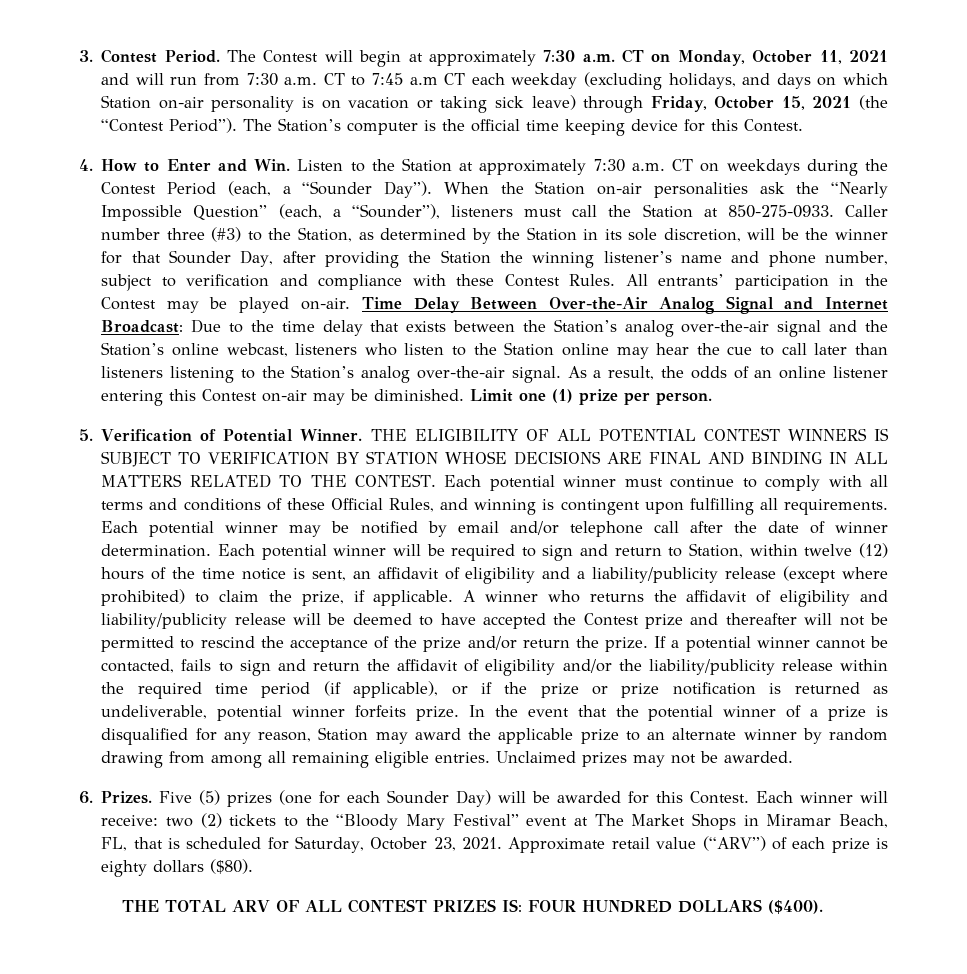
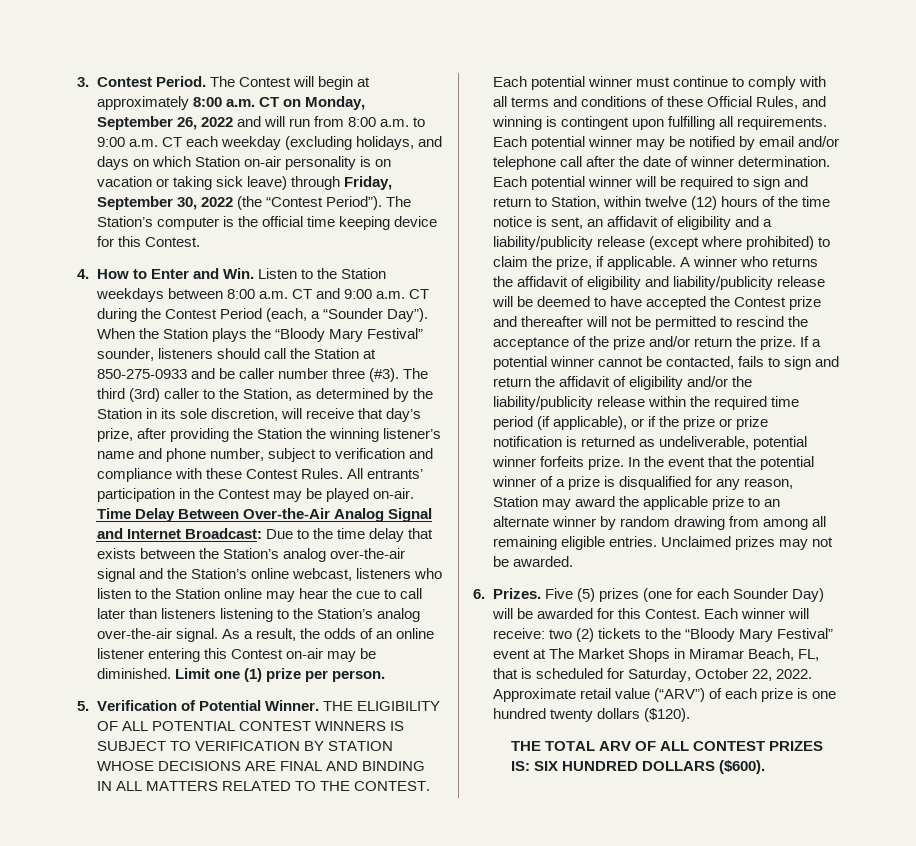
- The Contest will begin at approximately 7:30 a.m. CT on Monday, October 11, 2021 and will run from 7:30 a.m. CT to 7:45 a.m CT each weekday (excluding holidays, and days on which Station on-air personality is on vacation or taking sick leave) through Friday, October 15, 2021 (the “Contest Period”).
+ The Contest will begin at approximately 8:00 a.m. CT on Monday, September 26, 2022 and will run from 8:00 a.m. to 9:00 a.m. CT each weekday (excluding holidays, and days on which Station on-air personality is on vacation or taking sick leave) through Friday, September 30, 2022 (the “Contest Period”).
- 4. How to Enter and Win. Listen to the Station at approximately 7:30 a.m. CT on weekdays during the Contest Period (each, a “Sounder Day”).
+ 4. How to Enter and Win. Listen to the Station weekdays between 8:00 a.m. CT and 9:00 a.m. CT during the Contest Period (each, a “Sounder Day”).
- When the Station on-air personalities ask the “Nearly Impossible Question” (each, a “Sounder”), listeners must call the Station at 850-275-0933. Caller number three (#3) to the Station, as determined by the Station in its sole discretion, will be the winner for that Sounder Day, after providing the Station the winning listener’s name and phone number, subject to verification and compliance with these Contest Rules.
+ When the Station plays the “Bloody Mary Festival” sounder, listeners should call the Station at 850-275-0933 and be caller number three (#3). The third (3rd) caller to the Station, as determined by the Station in its sole discretion, will receive that day’s prize, after providing the Station the winning listener’s name and phone number, subject to verification and compliance with these Contest Rules.
- Each winner will receive: two (2) tickets to the “Bloody Mary Festival” event at The Market Shops in Miramar Beach, FL, that is scheduled for Saturday, October 23, 2021.
+ Each winner will receive: two (2) tickets to the “Bloody Mary Festival” event at The Market Shops in Miramar Beach, FL, that is scheduled for Saturday, October 22, 2022.
- Approximate retail value (“ARV”) of each prize is eighty dollars ($80).
+ Approximate retail value (“ARV”) of each prize is one hundred twenty dollars ($120).
- THE TOTAL ARV OF ALL CONTEST PRIZES IS: FOUR HUNDRED DOLLARS ($400).
+ THE TOTAL ARV OF ALL CONTEST PRIZES IS: SIX HUNDRED DOLLARS ($600).

